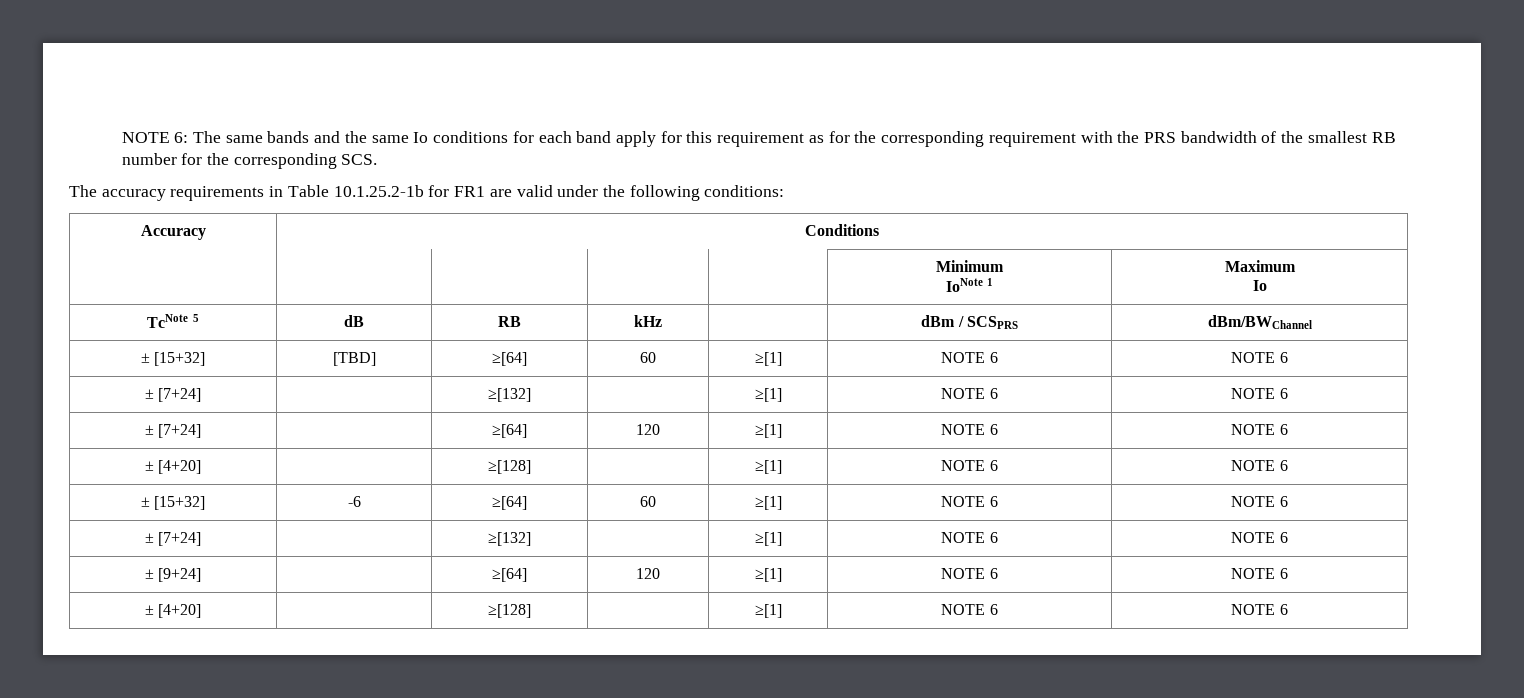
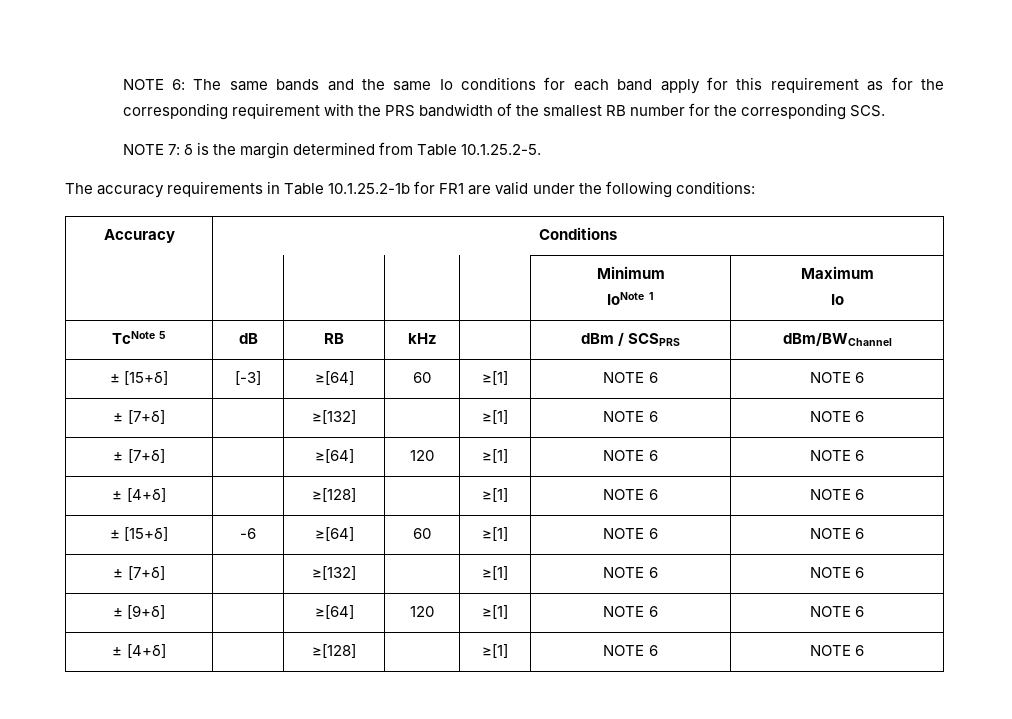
+ NOTE 7: δ is the margin determined from Table 10.1.25.2-5.
- ± [15+32] | [TBD] | ≥[64] | 60 | ≥[1] | NOTE 6 | NOTE 6
- ± [7+24] | | ≥[132] | | ≥[1] | NOTE 6 | NOTE 6
- ± [7+24] | | ≥[64] | 120 | ≥[1] | NOTE 6 | NOTE 6
- ± [4+20] | | ≥[128] | | ≥[1] | NOTE 6 | NOTE 6
+ ± [15+δ] | [-3] | ≥[64] | 60 | ≥[1] | NOTE 6 | NOTE 6
+ ± [7+δ] | | ≥[132] | | ≥[1] | NOTE 6 | NOTE 6
+ ± [7+δ] | | ≥[64] | 120 | ≥[1] | NOTE 6 | NOTE 6
+ ± [4+δ] | | ≥[128] | | ≥[1] | NOTE 6 | NOTE 6
- ± [15+32] | -6 | ≥[64] | 60 | ≥[1] | NOTE 6 | NOTE 6
- ± [7+24] | | ≥[132] | | ≥[1] | NOTE 6 | NOTE 6
- ± [9+24] | | ≥[64] | 120 | ≥[1] | NOTE 6 | NOTE 6
- ± [4+20] | | ≥[128] | | ≥[1] | NOTE 6 | NOTE 6
+ ± [15+δ] | -6 | ≥[64] | 60 | ≥[1] | NOTE 6 | NOTE 6
+ ± [7+δ] | | ≥[132] | | ≥[1] | NOTE 6 | NOTE 6
+ ± [9+δ] | | ≥[64] | 120 | ≥[1] | NOTE 6 | NOTE 6
+ ± [4+δ] | | ≥[128] | | ≥[1] | NOTE 6 | NOTE 6

